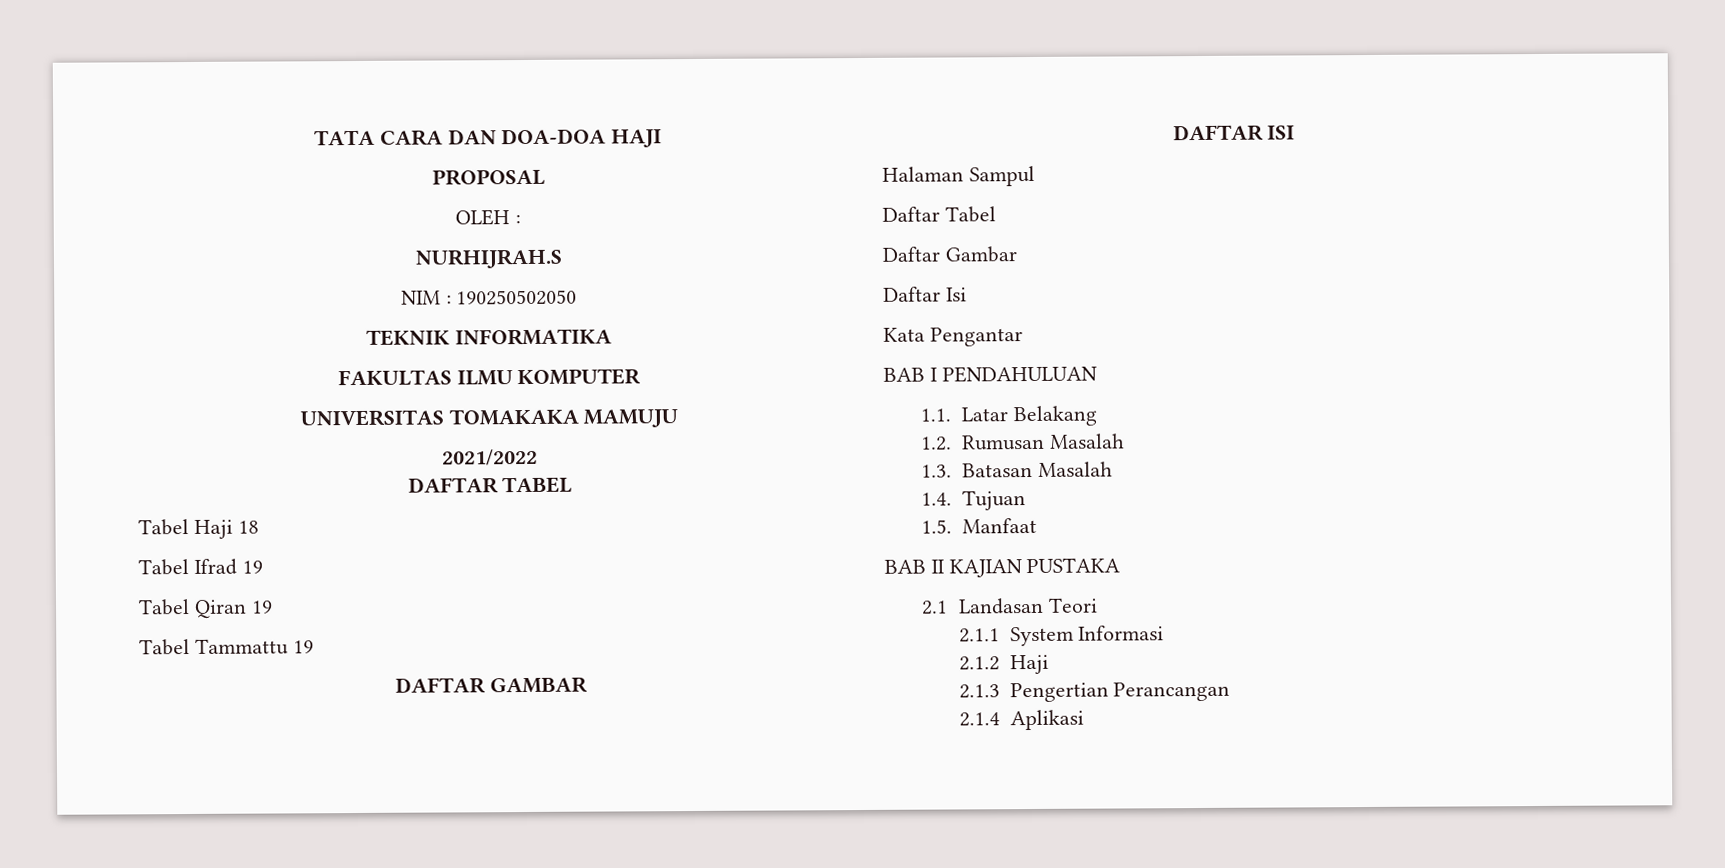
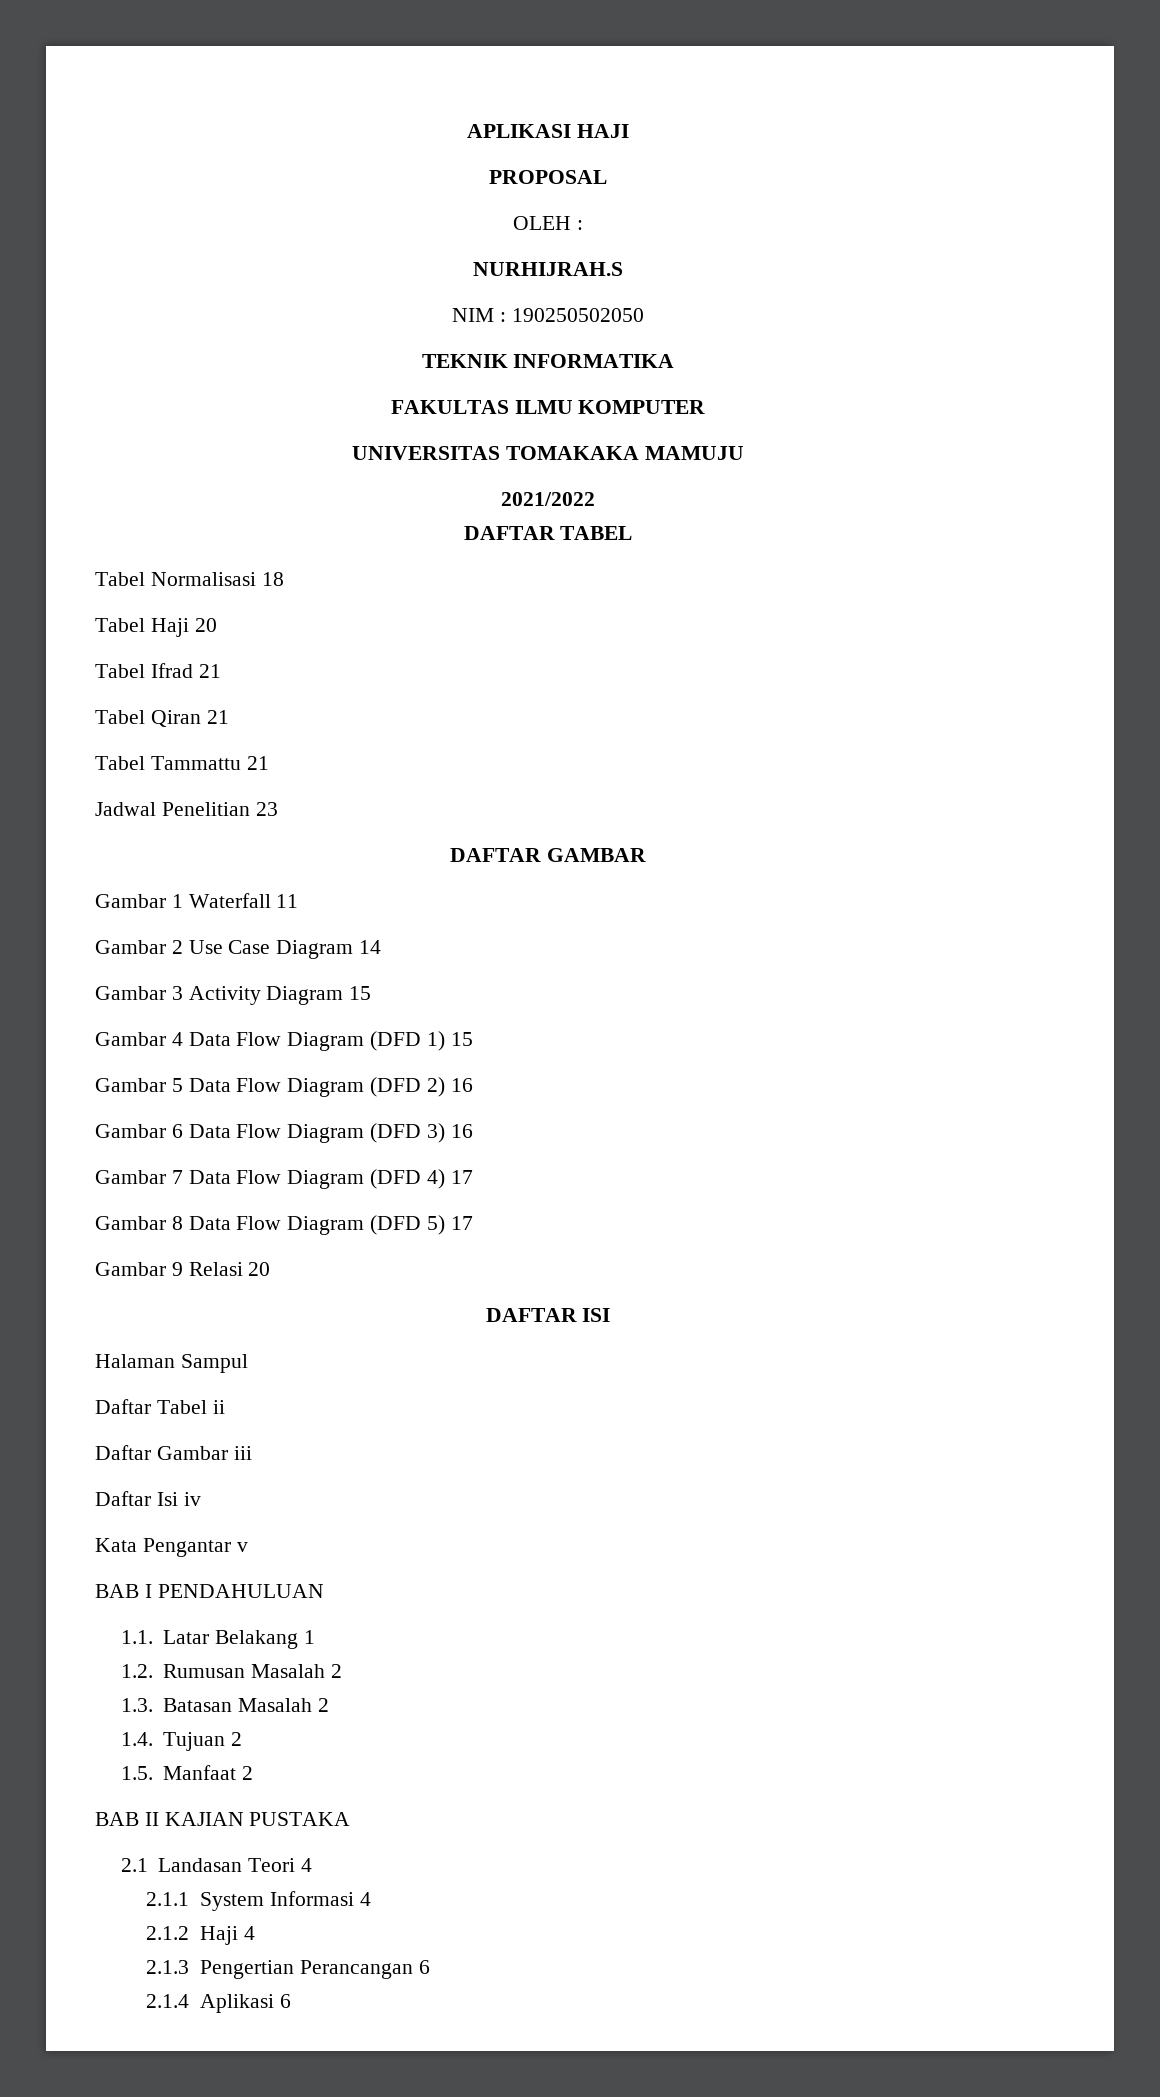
- TATA CARA DAN DOA-DOA HAJI
+ APLIKASI HAJI
- Tabel Haji 18
+ Tabel Normalisasi 18
+ Tabel Haji 20
- Tabel Ifrad 19
+ Tabel Ifrad 21
- Tabel Qiran 19
+ Tabel Qiran 21
- Tabel Tammattu 19
+ Tabel Tammattu 21
+ Jadwal Penelitian 23
  DAFTAR GAMBAR
+ Gambar 1 Waterfall 11
+ Gambar 2 Use Case Diagram 14
+ Gambar 3 Activity Diagram 15
+ Gambar 4 Data Flow Diagram (DFD 1) 15
+ Gambar 5 Data Flow Diagram (DFD 2) 16
+ Gambar 6 Data Flow Diagram (DFD 3) 16
+ Gambar 7 Data Flow Diagram (DFD 4) 17
+ Gambar 8 Data Flow Diagram (DFD 5) 17
+ Gambar 9 Relasi 20
- Daftar Tabel
+ Daftar Tabel ii
- Daftar Gambar
+ Daftar Gambar iii
- Daftar Isi
+ Daftar Isi iv
- Kata Pengantar
+ Kata Pengantar v
- 1.1. Latar Belakang
+ 1.1. Latar Belakang 1
- 1.2. Rumusan Masalah
+ 1.2. Rumusan Masalah 2
- 1.3. Batasan Masalah
+ 1.3. Batasan Masalah 2
- 1.4. Tujuan
+ 1.4. Tujuan 2
- 1.5. Manfaat
+ 1.5. Manfaat 2
- 2.1 Landasan Teori
+ 2.1 Landasan Teori 4
- 2.1.1 System Informasi
+ 2.1.1 System Informasi 4
- 2.1.2 Haji
+ 2.1.2 Haji 4
- 2.1.3 Pengertian Perancangan
+ 2.1.3 Pengertian Perancangan 6
- 2.1.4 Aplikasi
+ 2.1.4 Aplikasi 6

